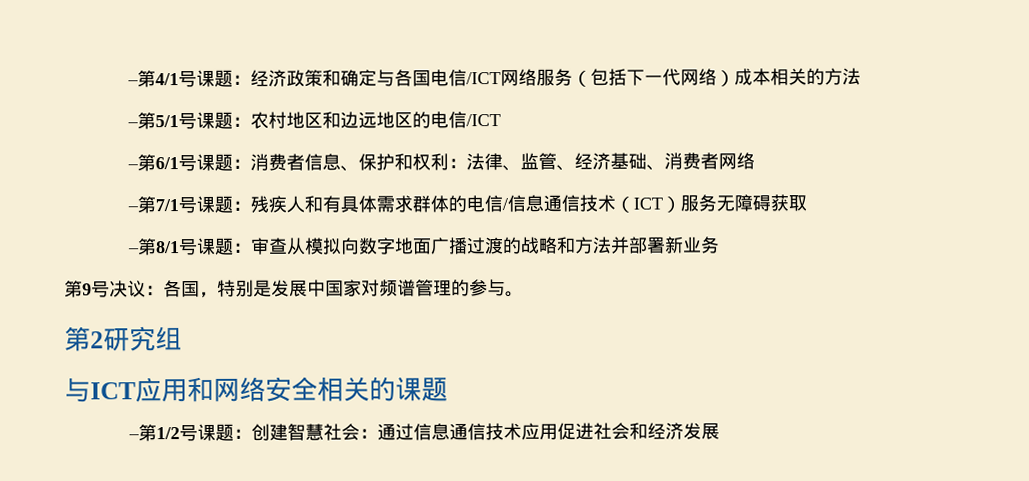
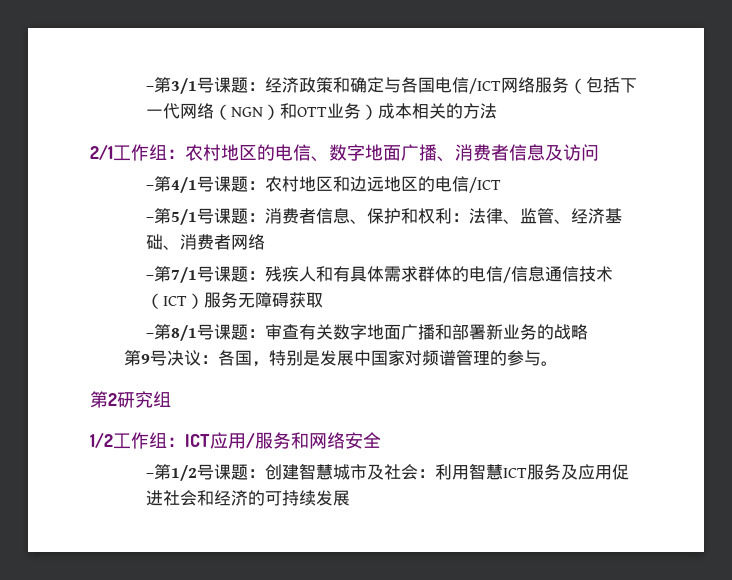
- –第4/1号课题：经济政策和确定与各国电信/ICT网络服务（包括下一代网络）成本相关的方法
+ –第3/1号课题：经济政策和确定与各国电信/ICT网络服务（包括下一代网络（NGN）和OTT业务）成本相关的方法
- –第5/1号课题：农村地区和边远地区的电信/ICT
+ 2/1工作组：农村地区的电信、数字地面广播、消费者信息及访问
+ –第4/1号课题：农村地区和边远地区的电信/ICT
- –第6/1号课题：消费者信息、保护和权利：法律、监管、经济基础、消费者网络
+ –第5/1号课题：消费者信息、保护和权利：法律、监管、经济基础、消费者网络
- –第8/1号课题：审查从模拟向数字地面广播过渡的战略和方法并部署新业务
+ –第8/1号课题：审查有关数字地面广播和部署新业务的战略
- 与ICT应用和网络安全相关的课题
+ 1/2工作组：ICT应用/服务和网络安全
- –第1/2号课题：创建智慧社会：通过信息通信技术应用促进社会和经济发展
+ –第1/2号课题：创建智慧城市及社会：利用智慧ICT服务及应用促进社会和经济的可持续发展

